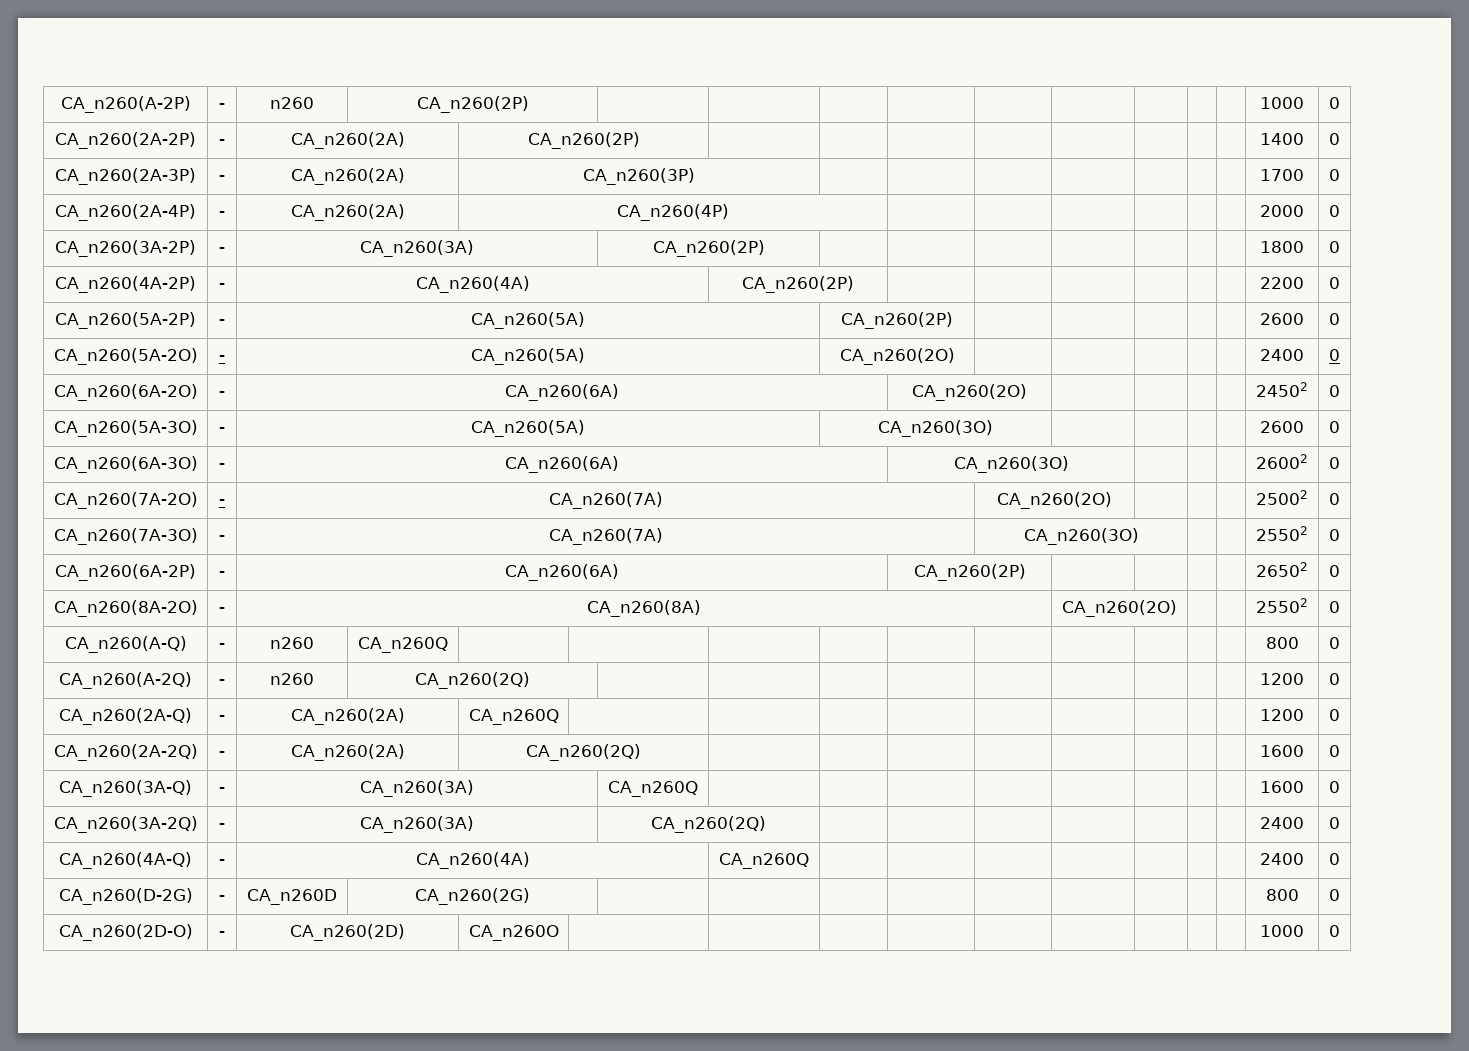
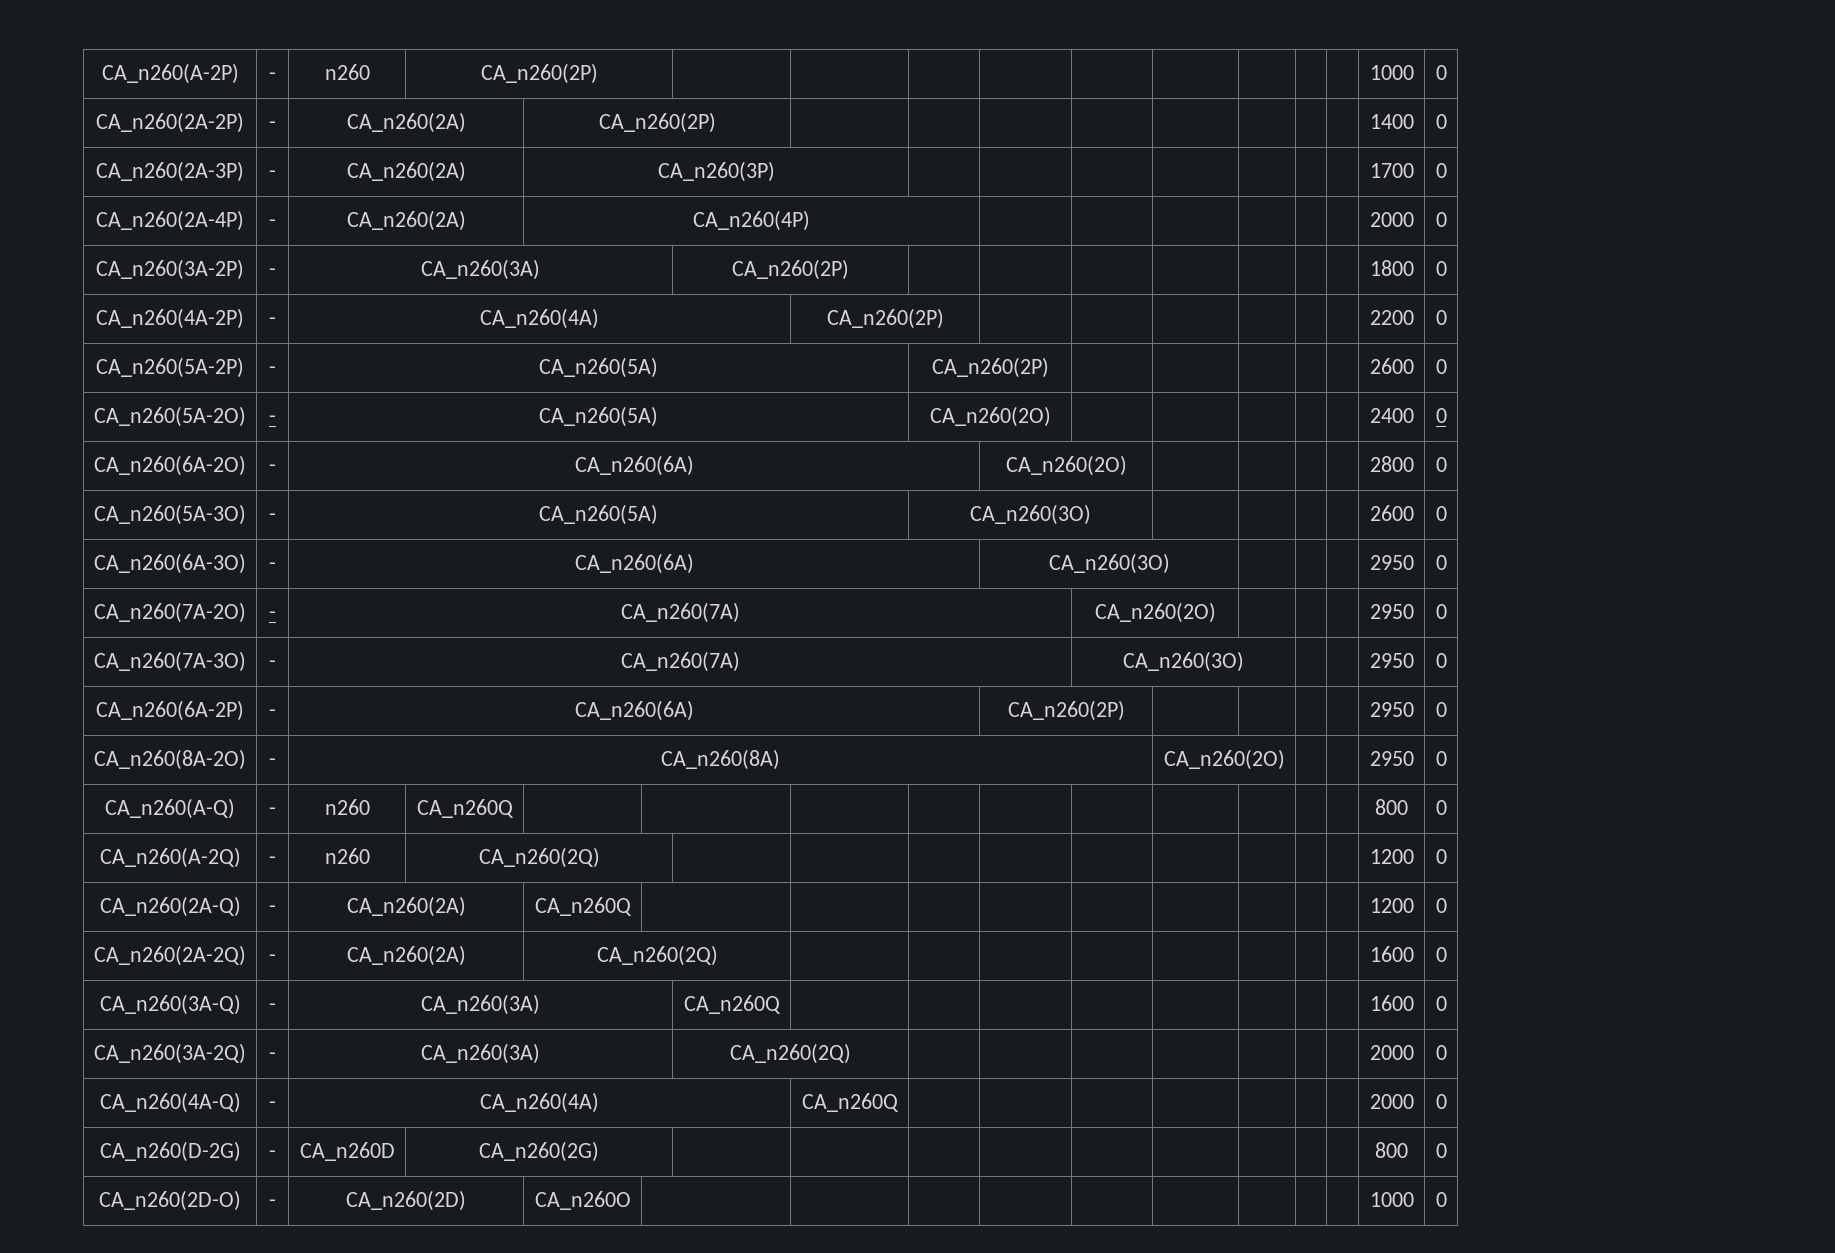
- CA_n260(6A-2O) | - | CA_n260(6A) | CA_n260(2O) | | | | | 24502 | 0
+ CA_n260(6A-2O) | - | CA_n260(6A) | CA_n260(2O) | | | | | 2800 | 0
- CA_n260(6A-3O) | - | CA_n260(6A) | CA_n260(3O) | | | | 26002 | 0
+ CA_n260(6A-3O) | - | CA_n260(6A) | CA_n260(3O) | | | | 2950 | 0
- CA_n260(7A-2O) | - | CA_n260(7A) | CA_n260(2O) | | | | 25002 | 0
+ CA_n260(7A-2O) | - | CA_n260(7A) | CA_n260(2O) | | | | 2950 | 0
- CA_n260(7A-3O) | - | CA_n260(7A) | CA_n260(3O) | | | 25502 | 0
+ CA_n260(7A-3O) | - | CA_n260(7A) | CA_n260(3O) | | | 2950 | 0
- CA_n260(6A-2P) | - | CA_n260(6A) | CA_n260(2P) | | | | | 26502 | 0
+ CA_n260(6A-2P) | - | CA_n260(6A) | CA_n260(2P) | | | | | 2950 | 0
- CA_n260(8A-2O) | - | CA_n260(8A) | CA_n260(2O) | | | 25502 | 0
+ CA_n260(8A-2O) | - | CA_n260(8A) | CA_n260(2O) | | | 2950 | 0
- CA_n260(3A-2Q) | - | CA_n260(3A) | CA_n260(2Q) | | | | | | | | 2400 | 0
+ CA_n260(3A-2Q) | - | CA_n260(3A) | CA_n260(2Q) | | | | | | | | 2000 | 0
- CA_n260(4A-Q) | - | CA_n260(4A) | CA_n260Q | | | | | | | | 2400 | 0
+ CA_n260(4A-Q) | - | CA_n260(4A) | CA_n260Q | | | | | | | | 2000 | 0

